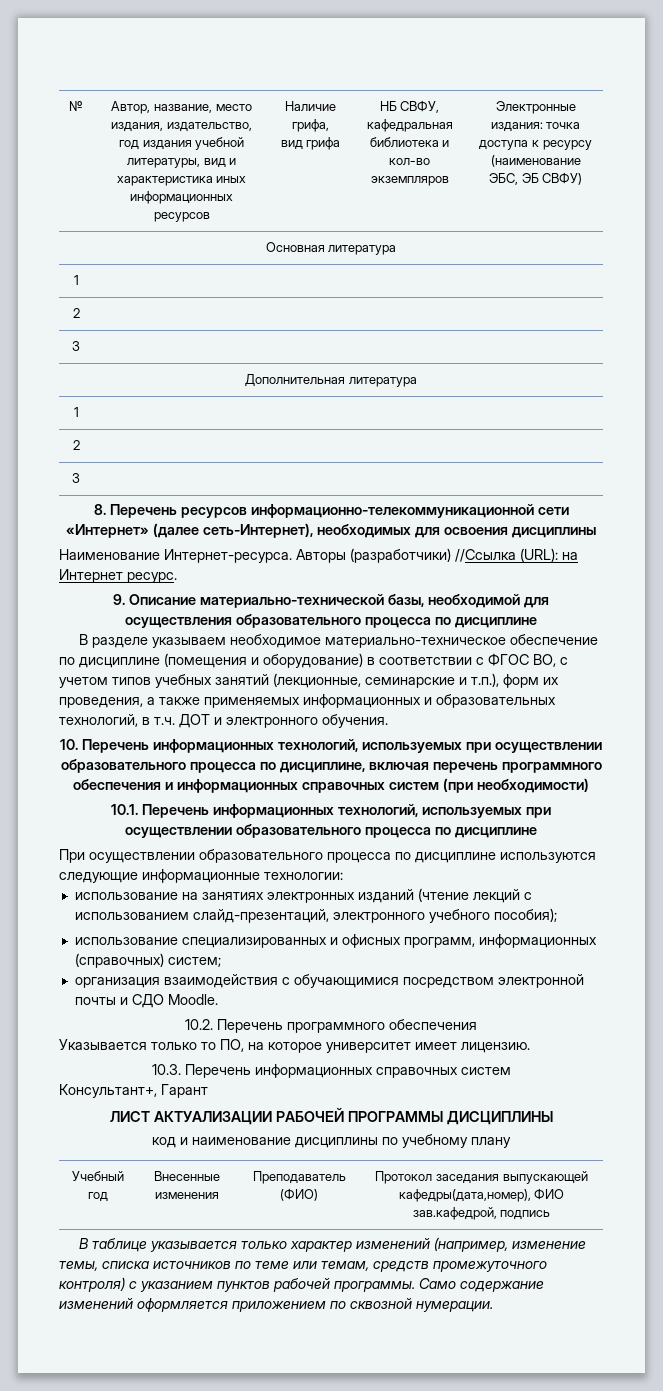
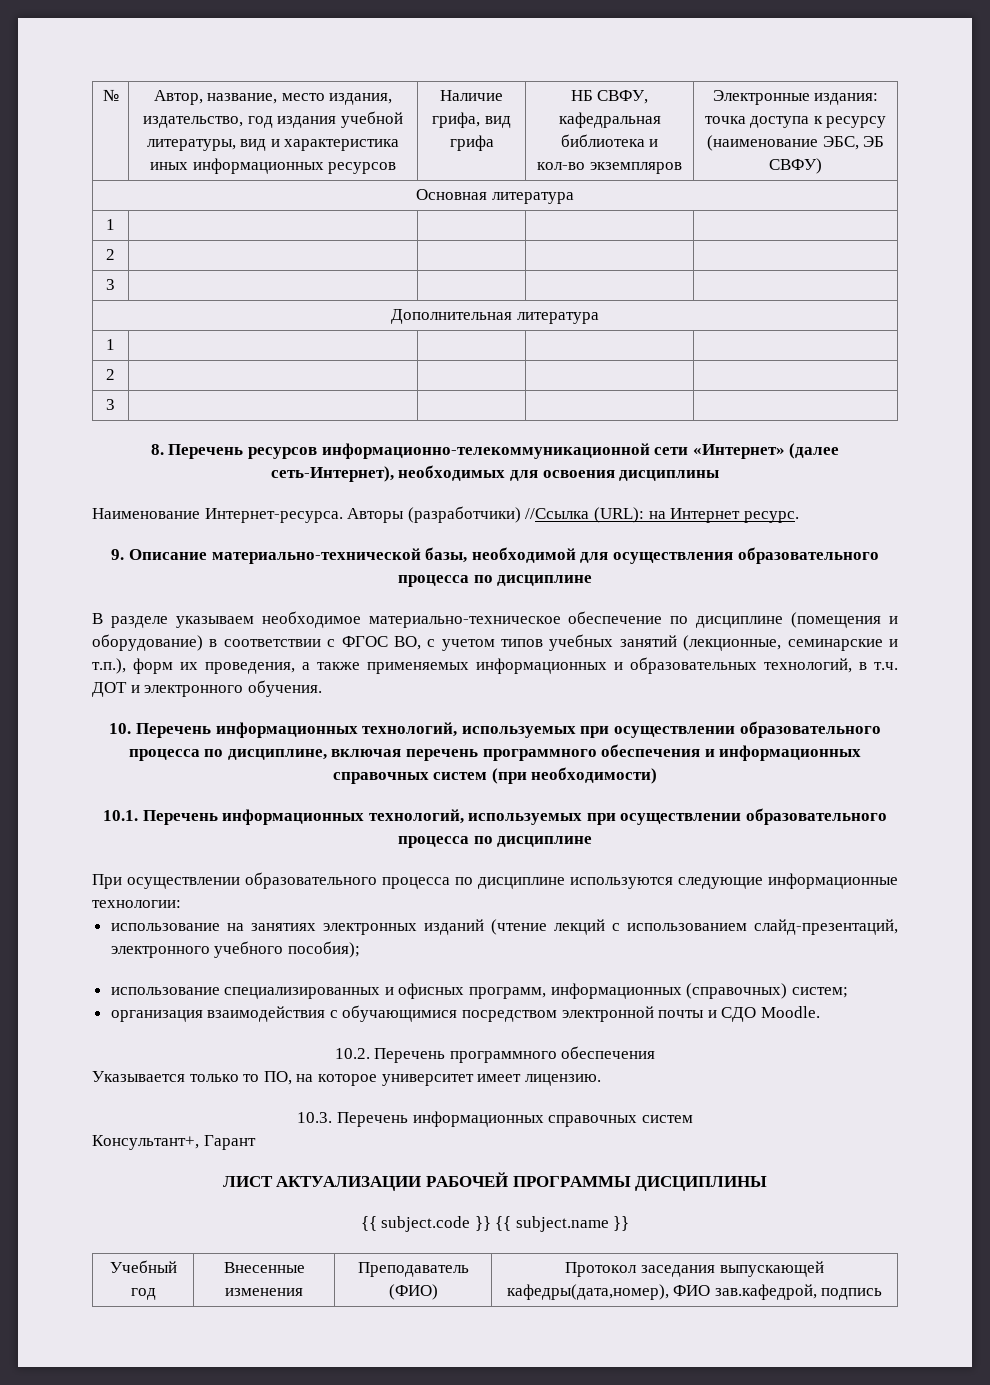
- код и наименование дисциплины по учебному плану
+ {{ subject.code }} {{ subject.name }}
- В таблице указывается только характер изменений (например, изменение темы, списка источников по теме или темам, средств промежуточного контроля) с указанием пунктов рабочей программы. Само содержание изменений оформляется приложением по сквозной нумерации.

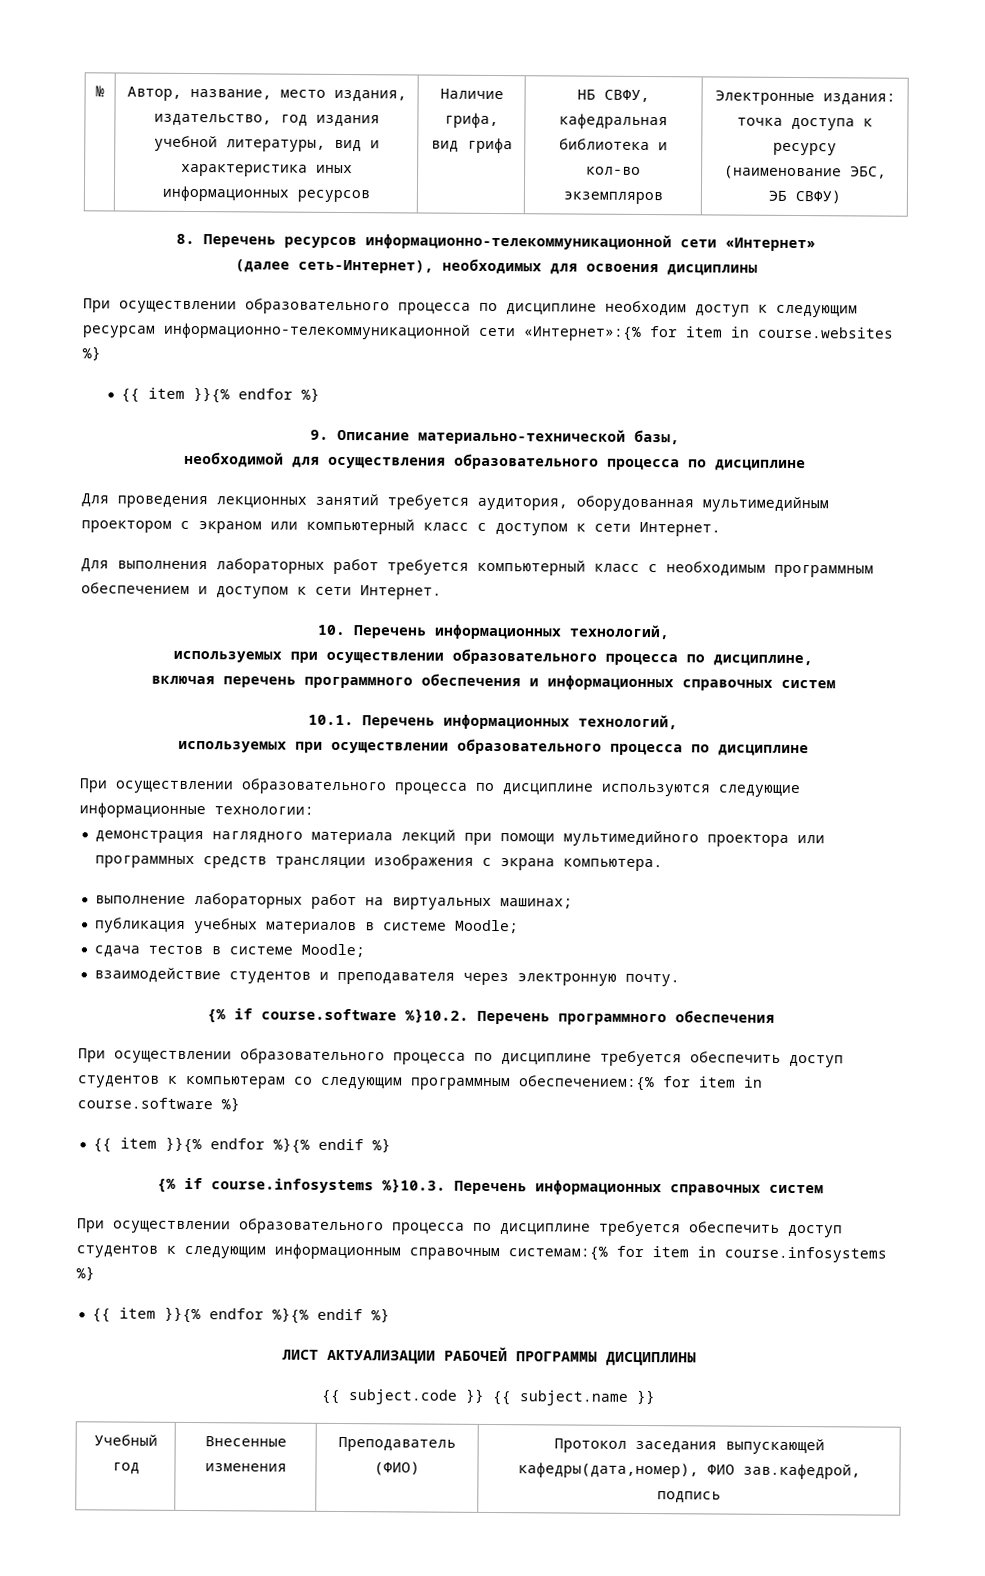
- Основная литература
- 1 | | | |
- 2 | | | |
- 3 | | | |
- Дополнительная литература
- 1 | | | |
- 2 | | | |
- 3 | | | |
- 8. Перечень ресурсов информационно-телекоммуникационной сети «Интернет» (далее сеть-Интернет), необходимых для освоения дисциплины
+ 8. Перечень ресурсов информационно-телекоммуникационной сети «Интернет»
+ (далее сеть-Интернет), необходимых для освоения дисциплины
- Наименование Интернет-ресурса. Авторы (разработчики) //Ссылка (URL): на Интернет ресурс.
+ При осуществлении образовательного процесса по дисциплине необходим доступ к следующим ресурсам информационно-телекоммуникационной сети «Интернет»:{% for item in course.websites %}
+ {{ item }}{% endfor %}
- 9. Описание материально-технической базы, необходимой для осуществления образовательного процесса по дисциплине
+ 9. Описание материально-технической базы,
+ необходимой для осуществления образовательного процесса по дисциплине
- В разделе указываем необходимое материально-техническое обеспечение по дисциплине (помещения и оборудование) в соответствии с ФГОС ВО, с учетом типов учебных занятий (лекционные, семинарские и т.п.), форм их проведения, а также применяемых информационных и образовательных технологий, в т.ч. ДОТ и электронного обучения.
+ Для проведения лекционных занятий требуется аудитория, оборудованная мультимедийным проектором с экраном или компьютерный класс с доступом к сети Интернет.
+ Для выполнения лабораторных работ требуется компьютерный класс с необходимым программным обеспечением и доступом к сети Интернет.
- 10. Перечень информационных технологий, используемых при осуществлении образовательного процесса по дисциплине, включая перечень программного обеспечения и информационных справочных систем (при необходимости)
+ 10. Перечень информационных технологий,
+ используемых при осуществлении образовательного процесса по дисциплине,
+ включая перечень программного обеспечения и информационных справочных систем
- 10.1. Перечень информационных технологий, используемых при осуществлении образовательного процесса по дисциплине
+ 10.1. Перечень информационных технологий,
+ используемых при осуществлении образовательного процесса по дисциплине
- использование на занятиях электронных изданий (чтение лекций с использованием слайд-презентаций, электронного учебного пособия);
- использование специализированных и офисных программ, информационных (справочных) систем;
- организация взаимодействия с обучающимися посредством электронной почты и СДО Moodle.
- 10.2. Перечень программного обеспечения
- Указывается только то ПО, на которое университет имеет лицензию.
- 10.3. Перечень информационных справочных систем
- Консультант+, Гарант
+ демонстрация наглядного материала лекций при помощи мультимедийного проектора или программных средств трансляции изображения с экрана компьютера.
+ выполнение лабораторных работ на виртуальных машинах;
+ публикация учебных материалов в системе Moodle;
+ сдача тестов в системе Moodle;
+ взаимодействие студентов и преподавателя через электронную почту.
+ {% if course.software %}10.2. Перечень программного обеспечения
+ При осуществлении образовательного процесса по дисциплине требуется обеспечить доступ студентов к компьютерам со следующим программным обеспечением:{% for item in course.software %}
+ {{ item }}{% endfor %}{% endif %}
+ {% if course.infosystems %}10.3. Перечень информационных справочных систем
+ При осуществлении образовательного процесса по дисциплине требуется обеспечить доступ студентов к следующим информационным справочным системам:{% for item in course.infosystems %}
+ {{ item }}{% endfor %}{% endif %}

